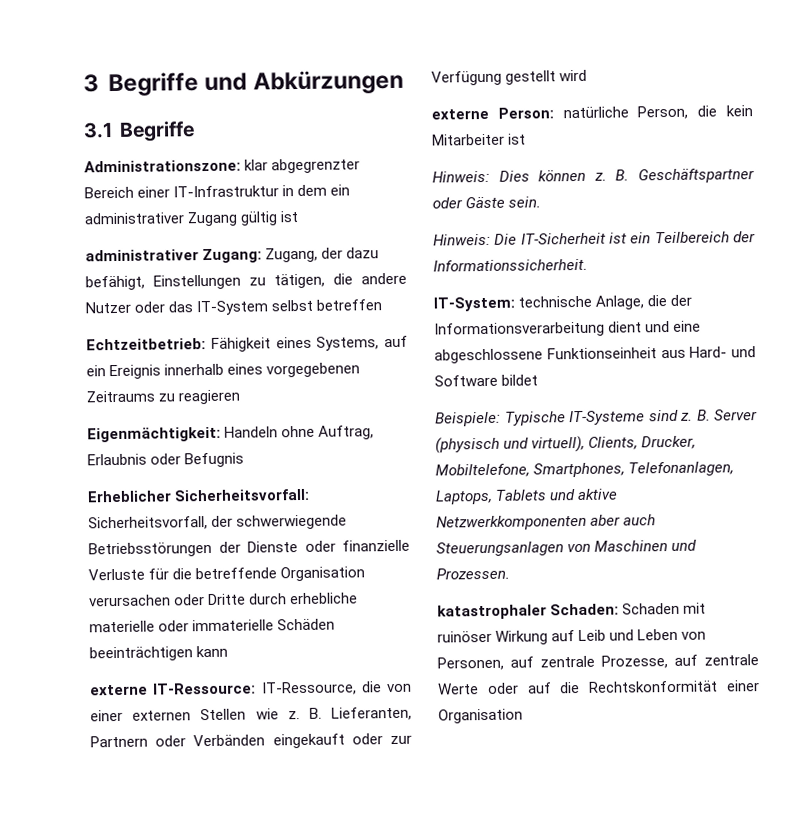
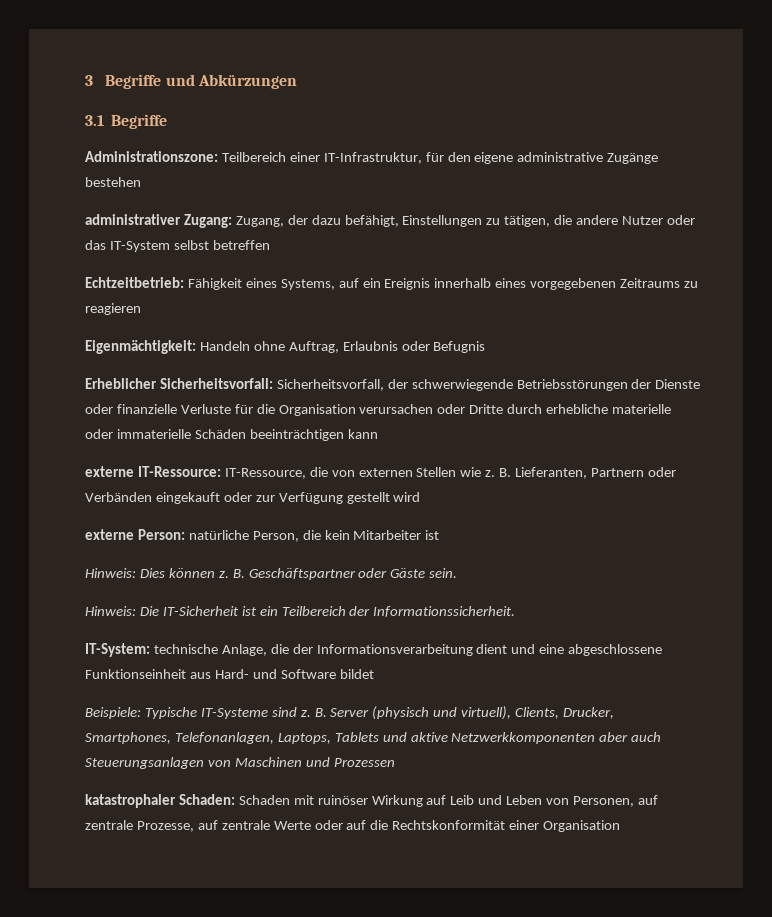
- Administrationszone: klar abgegrenzter Bereich einer IT-Infrastruktur in dem ein administrativer Zugang gültig ist
+ Administrationszone: Teilbereich einer IT-Infrastruktur, für den eigene administrative Zugänge bestehen
- Erheblicher Sicherheitsvorfall: Sicherheitsvorfall, der schwerwiegende Betriebsstörungen der Dienste oder finanzielle Verluste für die betreffende Organisation verursachen oder Dritte durch erhebliche materielle oder immaterielle Schäden beeinträchtigen kann
+ Erheblicher Sicherheitsvorfall: Sicherheitsvorfall, der schwerwiegende Betriebsstörungen der Dienste oder finanzielle Verluste für die Organisation verursachen oder Dritte durch erhebliche materielle oder immaterielle Schäden beeinträchtigen kann
- externe IT-Ressource: IT-Ressource, die von einer externen Stellen wie z.
+ externe IT-Ressource: IT-Ressource, die von externen Stellen wie z.
- B. Server (physisch und virtuell), Clients, Drucker, Mobiltelefone, Smartphones, Telefonanlagen, Laptops, Tablets und aktive Netzwerkkomponenten aber auch Steuerungsanlagen von Maschinen und Prozessen.
+ B. Server (physisch und virtuell), Clients, Drucker, Smartphones, Telefonanlagen, Laptops, Tablets und aktive Netzwerkkomponenten aber auch Steuerungsanlagen von Maschinen und Prozessen

